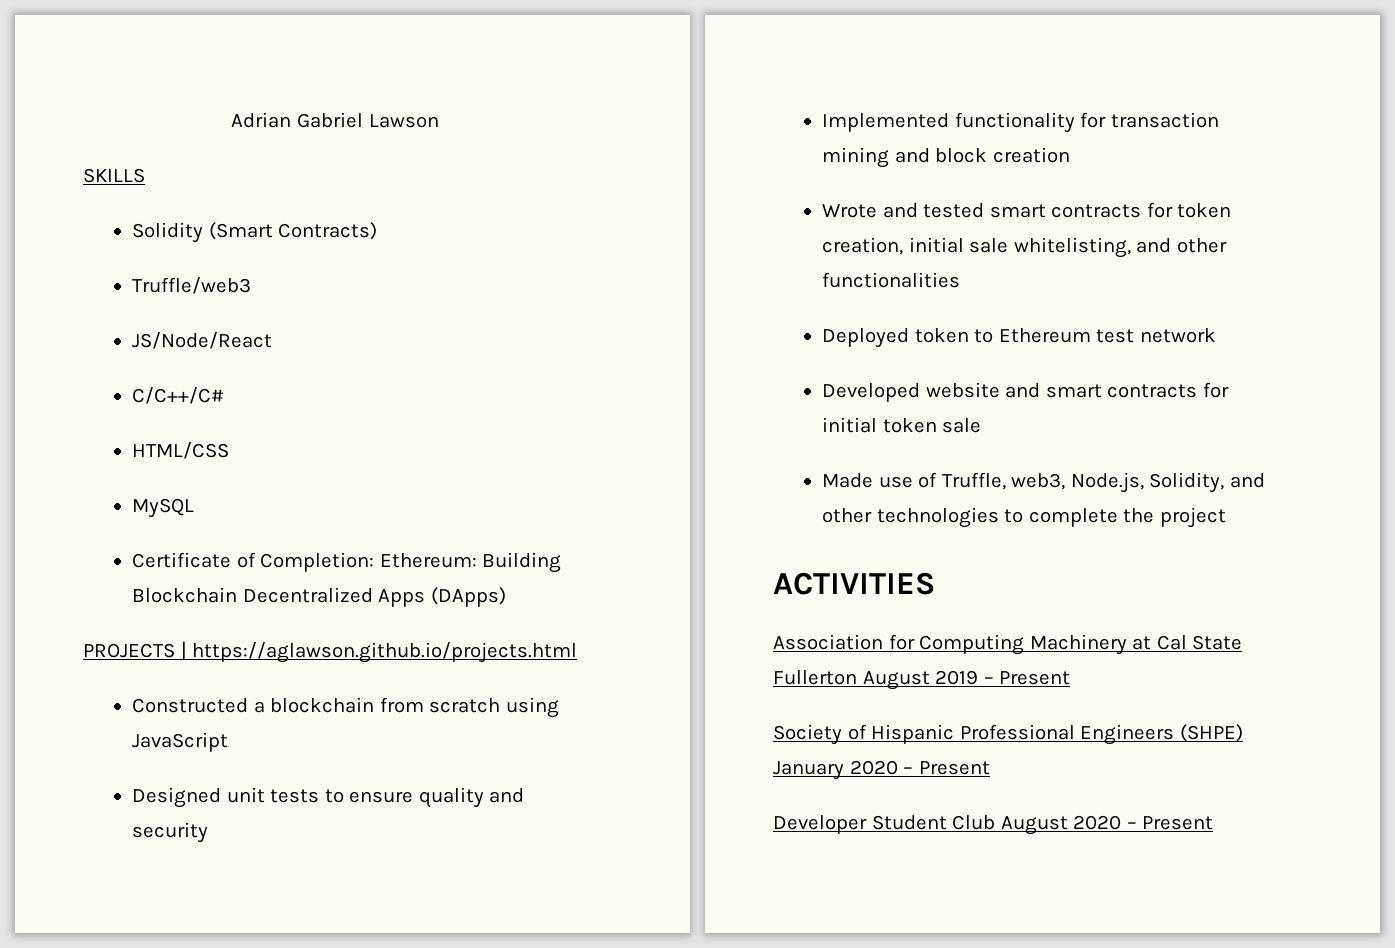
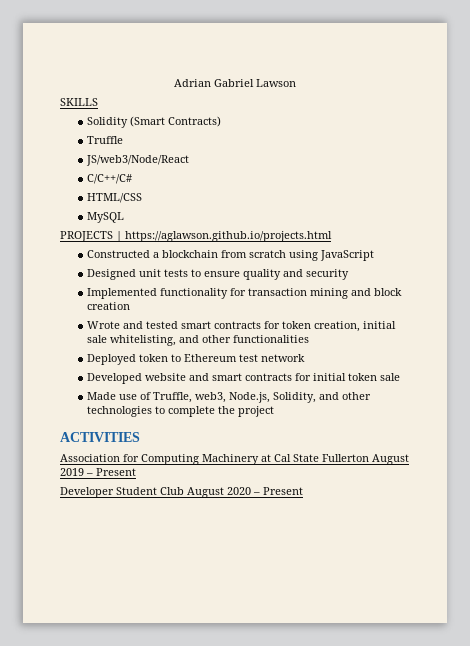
- Truffle/web3
- JS/Node/React
+ Truffle
+ JS/web3/Node/React
- Certificate of Completion: Ethereum: Building Blockchain Decentralized Apps (DApps)
- Society of Hispanic Professional Engineers (SHPE) January 2020 – Present

